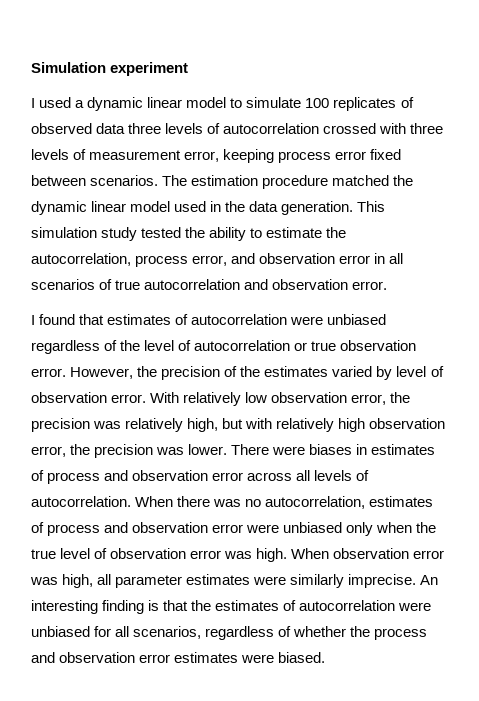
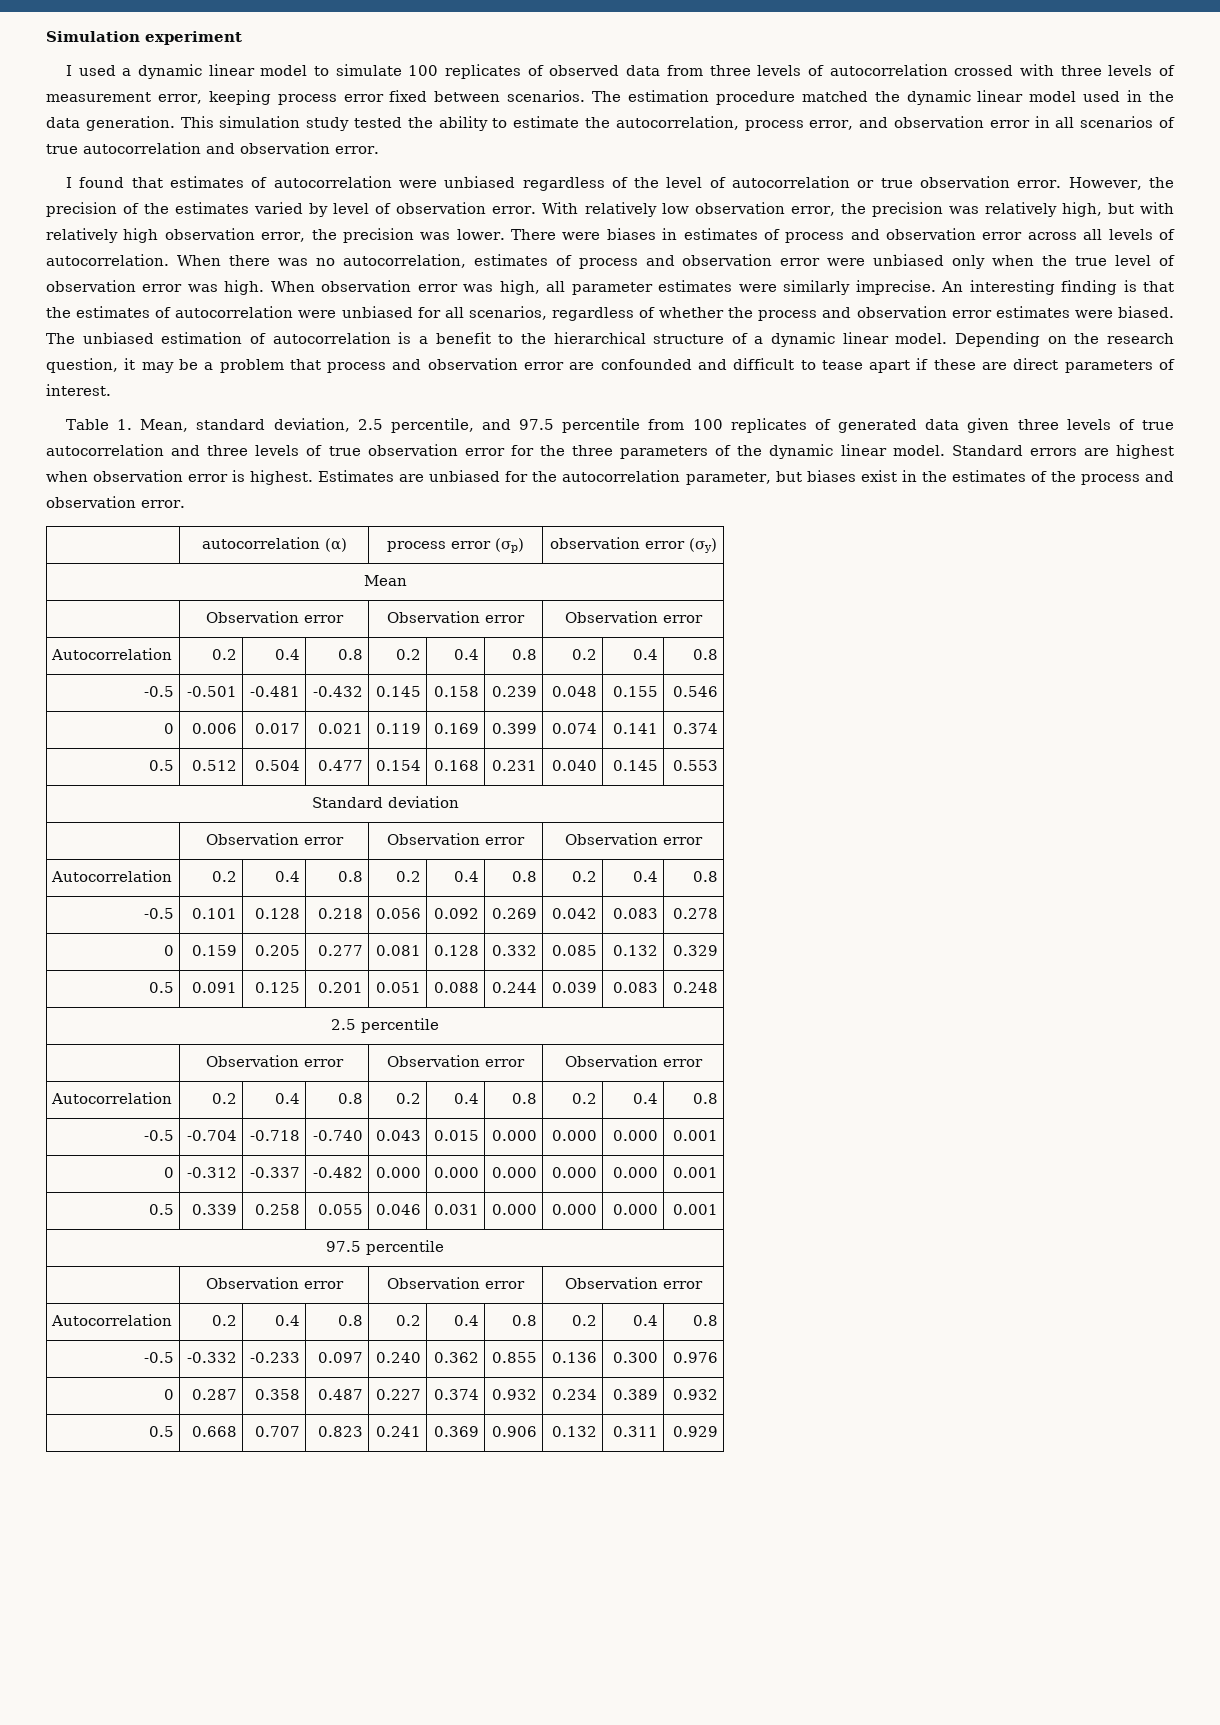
- I used a dynamic linear model to simulate 100 replicates of observed data three levels of autocorrelation crossed with three levels of measurement error, keeping process error fixed between scenarios.
+ I used a dynamic linear model to simulate 100 replicates of observed data from three levels of autocorrelation crossed with three levels of measurement error, keeping process error fixed between scenarios.
+ The unbiased estimation of autocorrelation is a benefit to the hierarchical structure of a dynamic linear model. Depending on the research question, it may be a problem that process and observation error are confounded and difficult to tease apart if these are direct parameters of interest.
+ Table 1. Mean, standard deviation, 2.5 percentile, and 97.5 percentile from 100 replicates of generated data given three levels of true autocorrelation and three levels of true observation error for the three parameters of the dynamic linear model. Standard errors are highest when observation error is highest. Estimates are unbiased for the autocorrelation parameter, but biases exist in the estimates of the process and observation error.
+ | autocorrelation (α) | process error (σp) | observation error (σy)
+ Mean
+ | Observation error | Observation error | Observation error
+ Autocorrelation | 0.2 | 0.4 | 0.8 | 0.2 | 0.4 | 0.8 | 0.2 | 0.4 | 0.8
+ -0.5 | -0.501 | -0.481 | -0.432 | 0.145 | 0.158 | 0.239 | 0.048 | 0.155 | 0.546
+ 0 | 0.006 | 0.017 | 0.021 | 0.119 | 0.169 | 0.399 | 0.074 | 0.141 | 0.374
+ 0.5 | 0.512 | 0.504 | 0.477 | 0.154 | 0.168 | 0.231 | 0.040 | 0.145 | 0.553
+ Standard deviation
+ | Observation error | Observation error | Observation error
+ Autocorrelation | 0.2 | 0.4 | 0.8 | 0.2 | 0.4 | 0.8 | 0.2 | 0.4 | 0.8
+ -0.5 | 0.101 | 0.128 | 0.218 | 0.056 | 0.092 | 0.269 | 0.042 | 0.083 | 0.278
+ 0 | 0.159 | 0.205 | 0.277 | 0.081 | 0.128 | 0.332 | 0.085 | 0.132 | 0.329
+ 0.5 | 0.091 | 0.125 | 0.201 | 0.051 | 0.088 | 0.244 | 0.039 | 0.083 | 0.248
+ 2.5 percentile
+ | Observation error | Observation error | Observation error
+ Autocorrelation | 0.2 | 0.4 | 0.8 | 0.2 | 0.4 | 0.8 | 0.2 | 0.4 | 0.8
+ -0.5 | -0.704 | -0.718 | -0.740 | 0.043 | 0.015 | 0.000 | 0.000 | 0.000 | 0.001
+ 0 | -0.312 | -0.337 | -0.482 | 0.000 | 0.000 | 0.000 | 0.000 | 0.000 | 0.001
+ 0.5 | 0.339 | 0.258 | 0.055 | 0.046 | 0.031 | 0.000 | 0.000 | 0.000 | 0.001
+ 97.5 percentile
+ | Observation error | Observation error | Observation error
+ Autocorrelation | 0.2 | 0.4 | 0.8 | 0.2 | 0.4 | 0.8 | 0.2 | 0.4 | 0.8
+ -0.5 | -0.332 | -0.233 | 0.097 | 0.240 | 0.362 | 0.855 | 0.136 | 0.300 | 0.976
+ 0 | 0.287 | 0.358 | 0.487 | 0.227 | 0.374 | 0.932 | 0.234 | 0.389 | 0.932
+ 0.5 | 0.668 | 0.707 | 0.823 | 0.241 | 0.369 | 0.906 | 0.132 | 0.311 | 0.929

